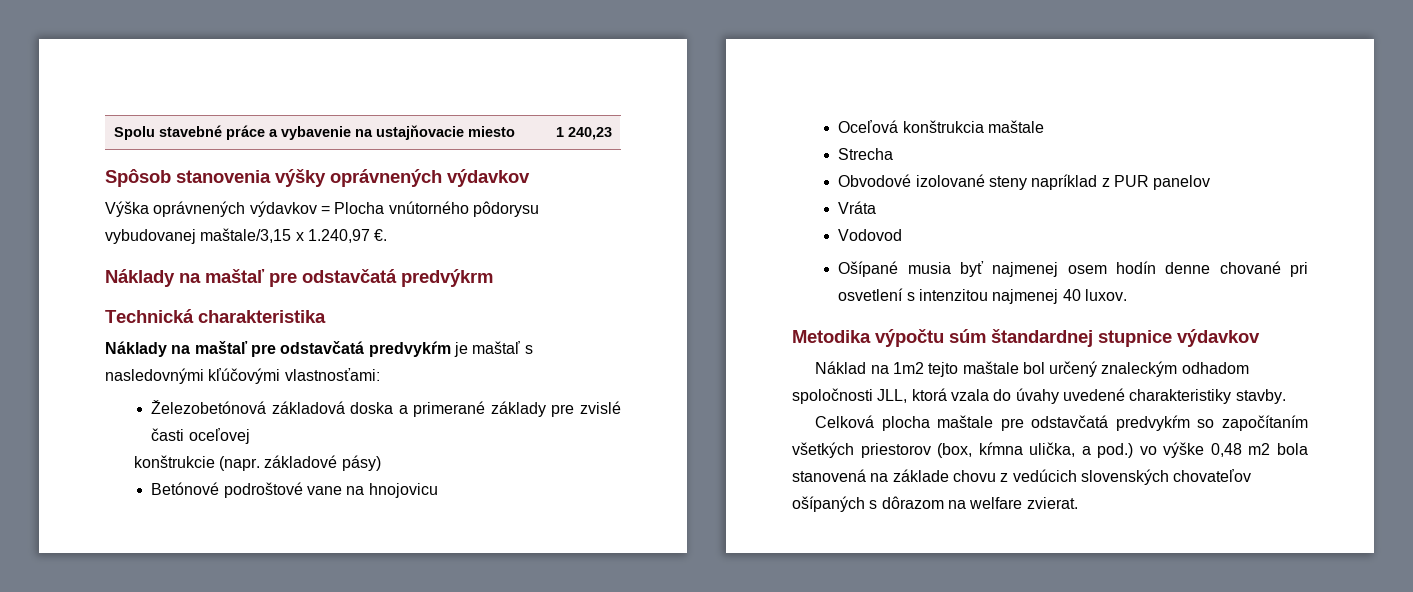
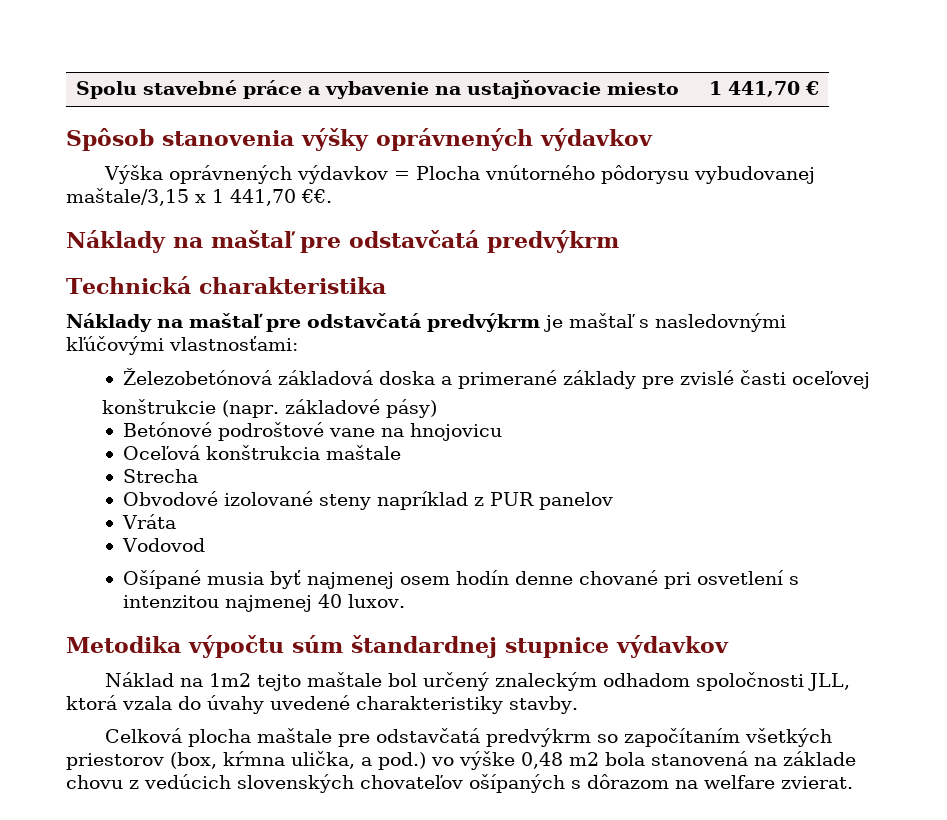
- Spolu stavebné práce a vybavenie na ustajňovacie miesto | 1 240,23
+ Spolu stavebné práce a vybavenie na ustajňovacie miesto | 1 441,70 €
- Výška oprávnených výdavkov = Plocha vnútorného pôdorysu vybudovanej maštale/3,15 x 1.240,97 €.
+ Výška oprávnených výdavkov = Plocha vnútorného pôdorysu vybudovanej maštale/3,15 x 1 441,70 €€.
- Náklady na maštaľ pre odstavčatá predvykŕm je maštaľ s nasledovnými kľúčovými vlastnosťami:
+ Náklady na maštaľ pre odstavčatá predvýkrm je maštaľ s nasledovnými kľúčovými vlastnosťami:
- Celková plocha maštale pre odstavčatá predvykŕm so započítaním všetkých priestorov (box, kŕmna ulička, a pod.) vo výške 0,48 m2 bola stanovená na základe chovu z vedúcich slovenských chovateľov ošípaných s dôrazom na welfare zvierat.
+ Celková plocha maštale pre odstavčatá predvýkrm so započítaním všetkých priestorov (box, kŕmna ulička, a pod.) vo výške 0,48 m2 bola stanovená na základe chovu z vedúcich slovenských chovateľov ošípaných s dôrazom na welfare zvierat.

